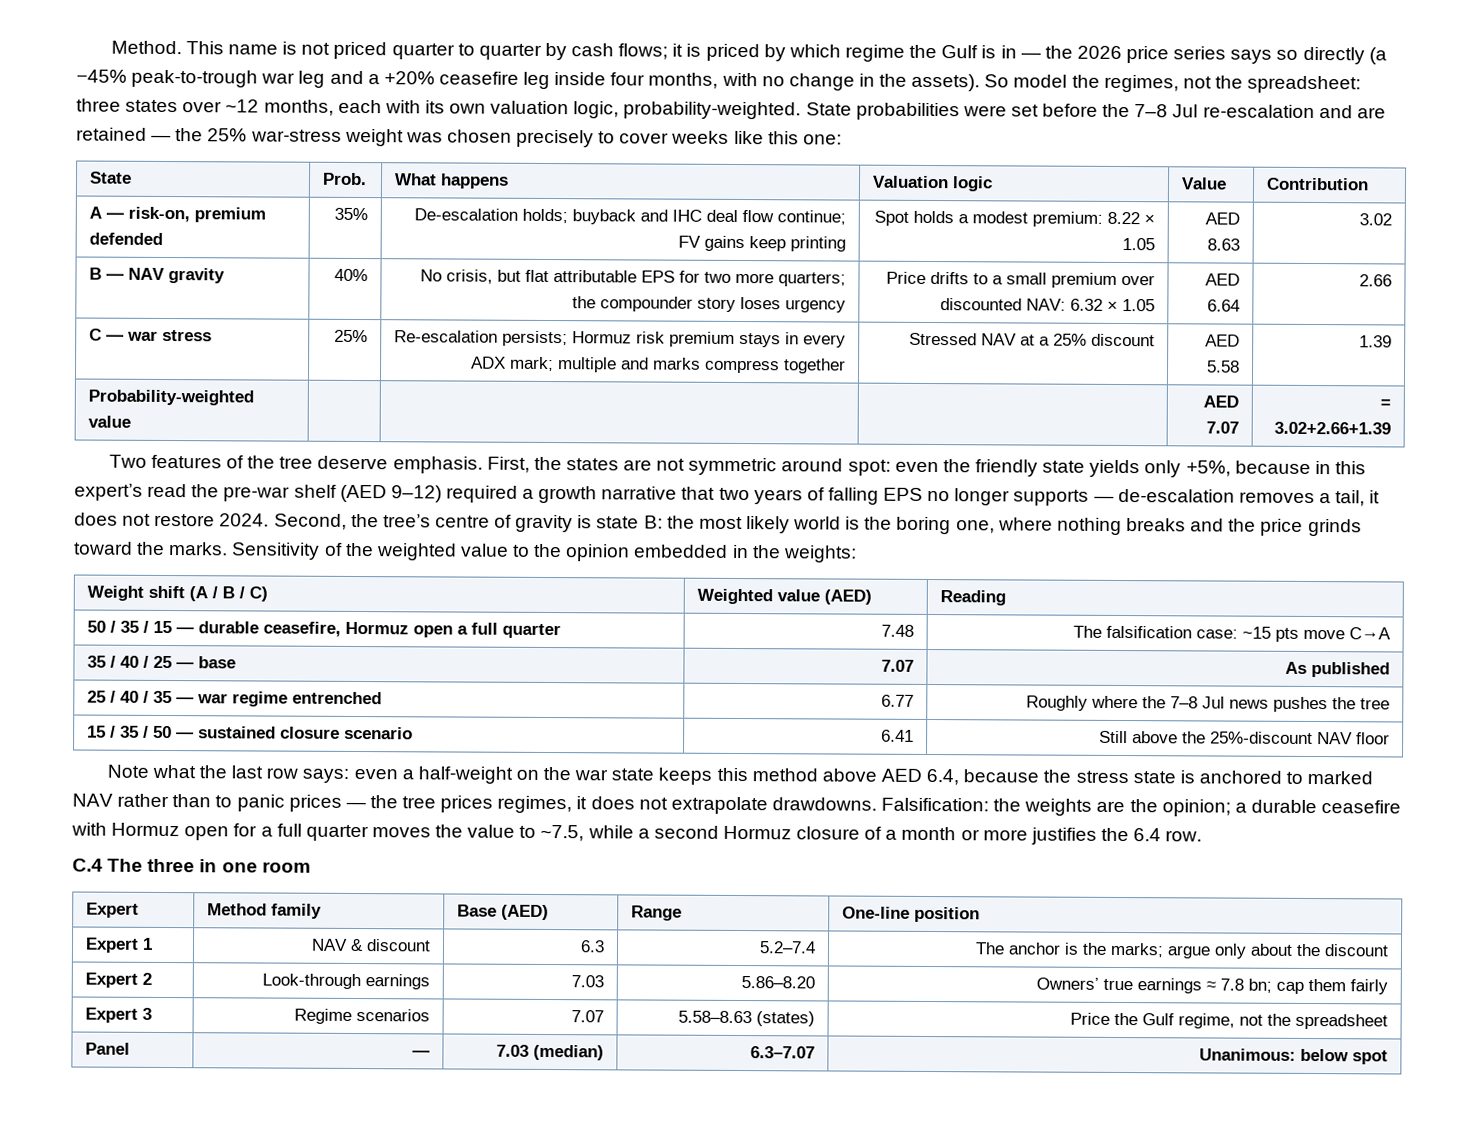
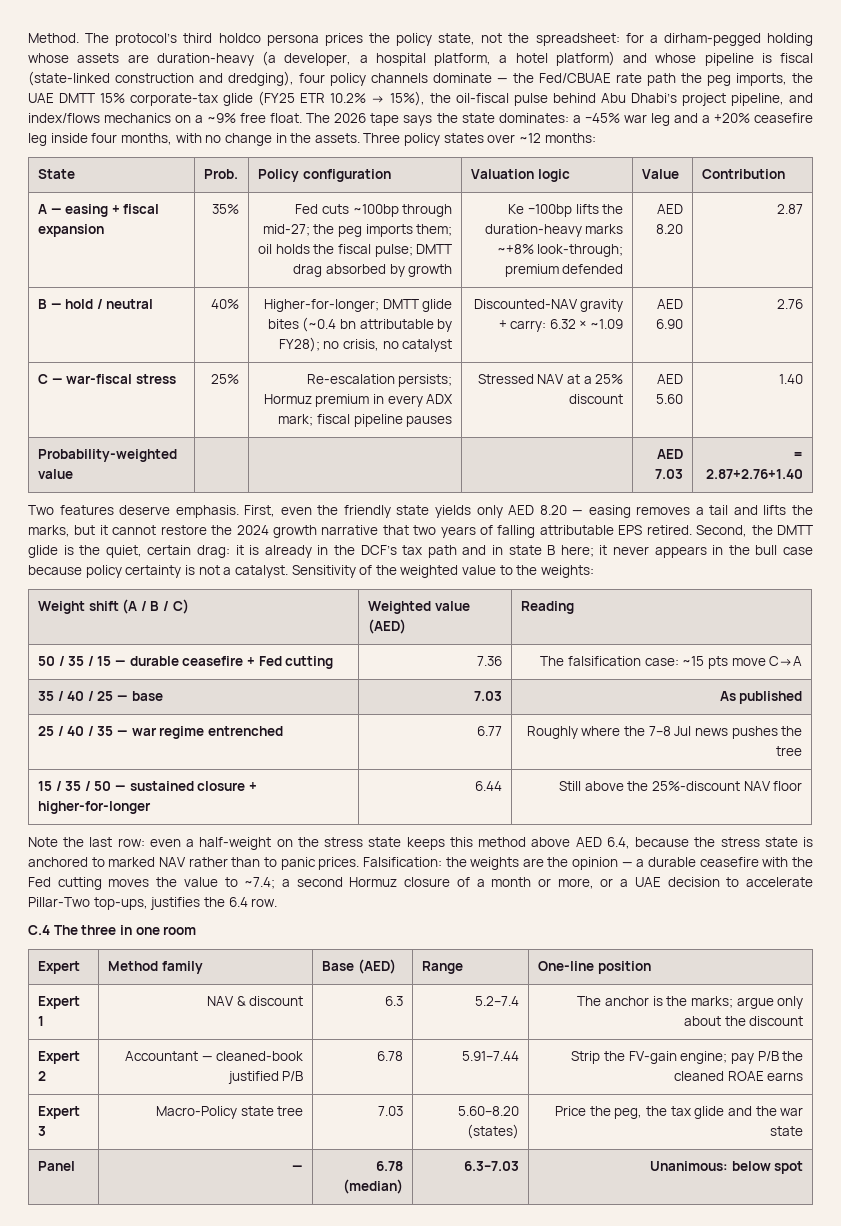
- This name is not priced quarter to quarter by cash flows; it is priced by which regime the Gulf is in — the 2026 price series says so directly (a −45% peak-to-trough war leg and a +20% ceasefire leg inside four months, with no change in the assets). So model the regimes, not the spreadsheet: three states over ~12 months, each with its own valuation logic, probability-weighted. State probabilities were set before the 7–8 Jul re-escalation and are retained — the 25% war-stress weight was chosen precisely to cover weeks like this one:
+ The protocol’s third holdco persona prices the policy state, not the spreadsheet: for a dirham-pegged holding whose assets are duration-heavy (a developer, a hospital platform, a hotel platform) and whose pipeline is fiscal (state-linked construction and dredging), four policy channels dominate — the Fed/CBUAE rate path the peg imports, the UAE DMTT 15% corporate-tax glide (FY25 ETR 10.2% → 15%), the oil-fiscal pulse behind Abu Dhabi’s project pipeline, and index/flows mechanics on a ~9% free float. The 2026 tape says the state dominates: a −45% war leg and a +20% ceasefire leg inside four months, with no change in the assets. Three policy states over ~12 months:
- State | Prob. | What happens | Valuation logic | Value | Contribution
+ State | Prob. | Policy configuration | Valuation logic | Value | Contribution
- A — risk-on, premium defended | 35% | De-escalation holds; buyback and IHC deal flow continue; FV gains keep printing | Spot holds a modest premium: 8.22 × 1.05 | AED 8.63 | 3.02
- B — NAV gravity | 40% | No crisis, but flat attributable EPS for two more quarters; the compounder story loses urgency | Price drifts to a small premium over discounted NAV: 6.32 × 1.05 | AED 6.64 | 2.66
+ A — easing + fiscal expansion | 35% | Fed cuts ~100bp through mid-27; the peg imports them; oil holds the fiscal pulse; DMTT drag absorbed by growth | Ke −100bp lifts the duration-heavy marks ~+8% look-through; premium defended | AED 8.20 | 2.87
+ B — hold / neutral | 40% | Higher-for-longer; DMTT glide bites (~0.4 bn attributable by FY28); no crisis, no catalyst | Discounted-NAV gravity + carry: 6.32 × ~1.09 | AED 6.90 | 2.76
- C — war stress | 25% | Re-escalation persists; Hormuz risk premium stays in every ADX mark; multiple and marks compress together | Stressed NAV at a 25% discount | AED 5.58 | 1.39
+ C — war-fiscal stress | 25% | Re-escalation persists; Hormuz premium in every ADX mark; fiscal pipeline pauses | Stressed NAV at a 25% discount | AED 5.60 | 1.40
- Probability-weighted value | | | | AED 7.07 | = 3.02+2.66+1.39
+ Probability-weighted value | | | | AED 7.03 | = 2.87+2.76+1.40
- Two features of the tree deserve emphasis. First, the states are not symmetric around spot: even the friendly state yields only +5%, because in this expert’s read the pre-war shelf (AED 9–12) required a growth narrative that two years of falling EPS no longer supports — de-escalation removes a tail, it does not restore 2024. Second, the tree’s centre of gravity is state B: the most likely world is the boring one, where nothing breaks and the price grinds toward the marks.
+ Two features deserve emphasis. First, even the friendly state yields only AED 8.20 — easing removes a tail and lifts the marks, but it cannot restore the 2024 growth narrative that two years of falling attributable EPS retired. Second, the DMTT glide is the quiet, certain drag: it is already in the DCF’s tax path and in state B here; it never appears in the bull case because policy certainty is not a catalyst.
- Sensitivity of the weighted value to the opinion embedded in the weights:
+ Sensitivity of the weighted value to the weights:
- 50 / 35 / 15 — durable ceasefire, Hormuz open a full quarter | 7.48 | The falsification case: ~15 pts move C→A
+ 50 / 35 / 15 — durable ceasefire + Fed cutting | 7.36 | The falsification case: ~15 pts move C→A
- 35 / 40 / 25 — base | 7.07 | As published
+ 35 / 40 / 25 — base | 7.03 | As published
- 15 / 35 / 50 — sustained closure scenario | 6.41 | Still above the 25%-discount NAV floor
+ 15 / 35 / 50 — sustained closure + higher-for-longer | 6.44 | Still above the 25%-discount NAV floor
- Note what the last row says: even a half-weight on the war state keeps this method above AED 6.4, because the stress state is anchored to marked NAV rather than to panic prices — the tree prices regimes, it does not extrapolate drawdowns.
+ Note the last row: even a half-weight on the stress state keeps this method above AED 6.4, because the stress state is anchored to marked NAV rather than to panic prices.
- Falsification: the weights are the opinion; a durable ceasefire with Hormuz open for a full quarter moves the value to ~7.5, while a second Hormuz closure of a month or more justifies the 6.4 row.
+ Falsification: the weights are the opinion — a durable ceasefire with the Fed cutting moves the value to ~7.4; a second Hormuz closure of a month or more, or a UAE decision to accelerate Pillar-Two top-ups, justifies the 6.4 row.
- Expert 2 | Look-through earnings | 7.03 | 5.86–8.20 | Owners’ true earnings ≈ 7.8 bn; cap them fairly
- Expert 3 | Regime scenarios | 7.07 | 5.58–8.63 (states) | Price the Gulf regime, not the spreadsheet
+ Expert 2 | Accountant — cleaned-book justified P/B | 6.78 | 5.91–7.44 | Strip the FV-gain engine; pay P/B the cleaned ROAE earns
+ Expert 3 | Macro-Policy state tree | 7.03 | 5.60–8.20 (states) | Price the peg, the tax glide and the war state
- Panel | — | 7.03 (median) | 6.3–7.07 | Unanimous: below spot
+ Panel | — | 6.78 (median) | 6.3–7.03 | Unanimous: below spot

